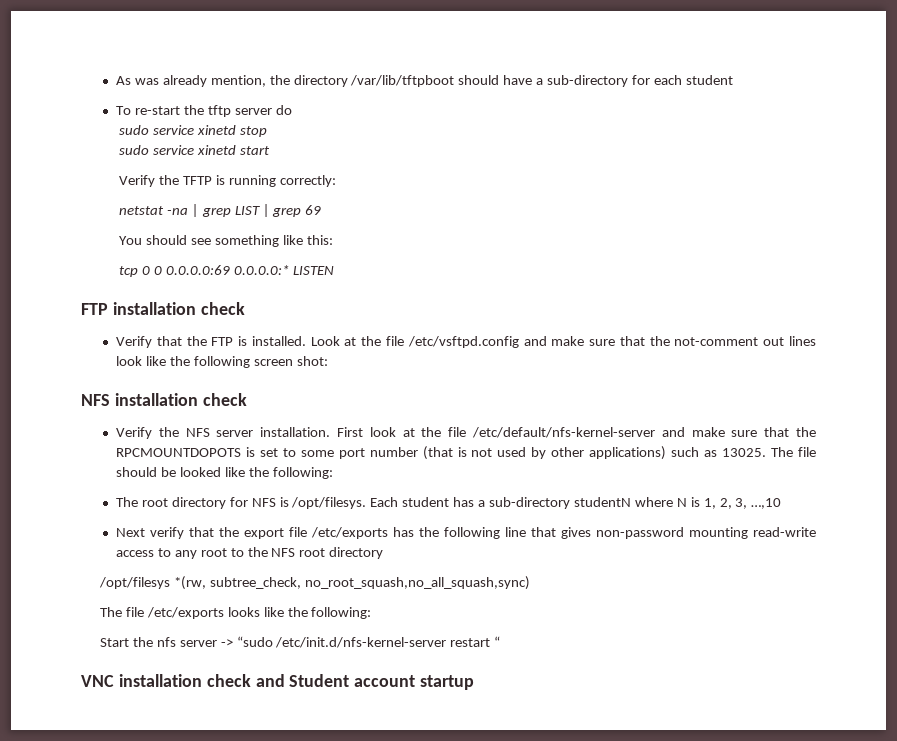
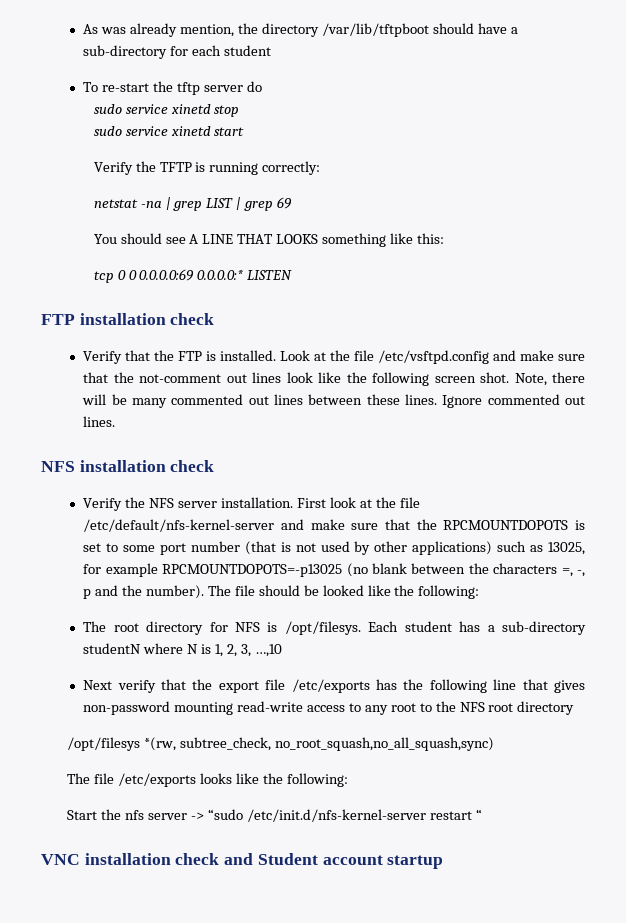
- You should see something like this:
+ You should see A LINE THAT LOOKS something like this:
- Look at the file /etc/vsftpd.config and make sure that the not-comment out lines look like the following screen shot:
+ Look at the file /etc/vsftpd.config and make sure that the not-comment out lines look like the following screen shot. Note, there will be many commented out lines between these lines. Ignore commented out lines.
- First look at the file /etc/default/nfs-kernel-server and make sure that the RPCMOUNTDOPOTS is set to some port number (that is not used by other applications) such as 13025.
+ First look at the file /etc/default/nfs-kernel-server and make sure that the RPCMOUNTDOPOTS is set to some port number (that is not used by other applications) such as 13025, for example RPCMOUNTDOPOTS=-p13025 (no blank between the characters =, -, p and the number).

